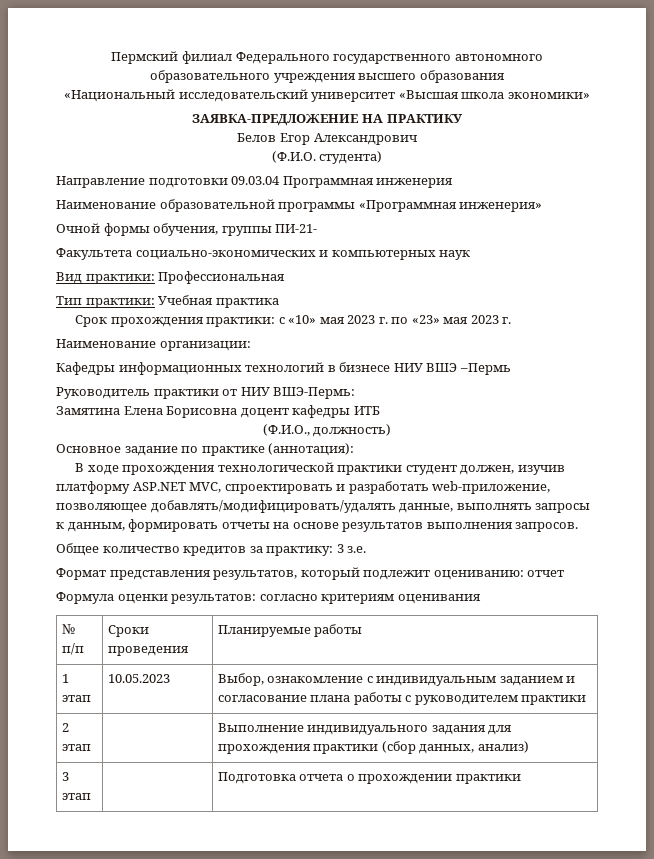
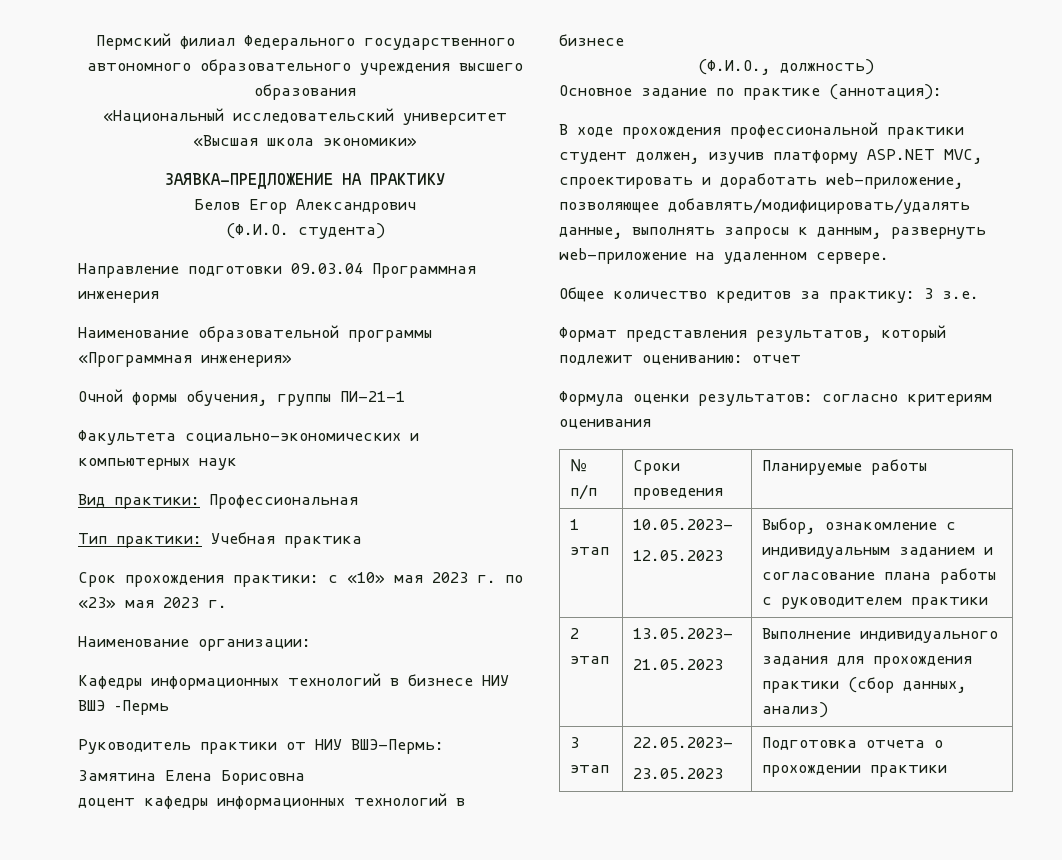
- Очной формы обучения, группы ПИ-21-
+ Очной формы обучения, группы ПИ-21-1
- Замятина Елена Борисовна доцент кафедры ИТБ
+ Замятина Елена Борисовна
+ доцент кафедры информационных технологий в бизнесе
- В ходе прохождения технологической практики студент должен, изучив платформу ASP.NET MVC, спроектировать и разработать web-приложение, позволяющее добавлять/модифицировать/удалять данные, выполнять запросы к данным, формировать отчеты на основе результатов выполнения запросов.
+ В ходе прохождения профессиональной практики студент должен, изучив платформу ASP.NET MVC, спроектировать и доработать web-приложение, позволяющее добавлять/модифицировать/удалять данные, выполнять запросы к данным, развернуть web-приложение на удаленном сервере.
- 1 этап | 10.05.2023 | Выбор, ознакомление с индивидуальным заданием и согласование плана работы с руководителем практики
+ 1 этап | 10.05.2023-
+ 12.05.2023 | Выбор, ознакомление с индивидуальным заданием и согласование плана работы с руководителем практики
- 2 этап | | Выполнение индивидуального задания для прохождения практики (сбор данных, анализ)
+ 2 этап | 13.05.2023-
+ 21.05.2023 | Выполнение индивидуального задания для прохождения практики (сбор данных, анализ)
- 3 этап | | Подготовка отчета о прохождении практики
+ 3 этап | 22.05.2023-
+ 23.05.2023 | Подготовка отчета о прохождении практики

